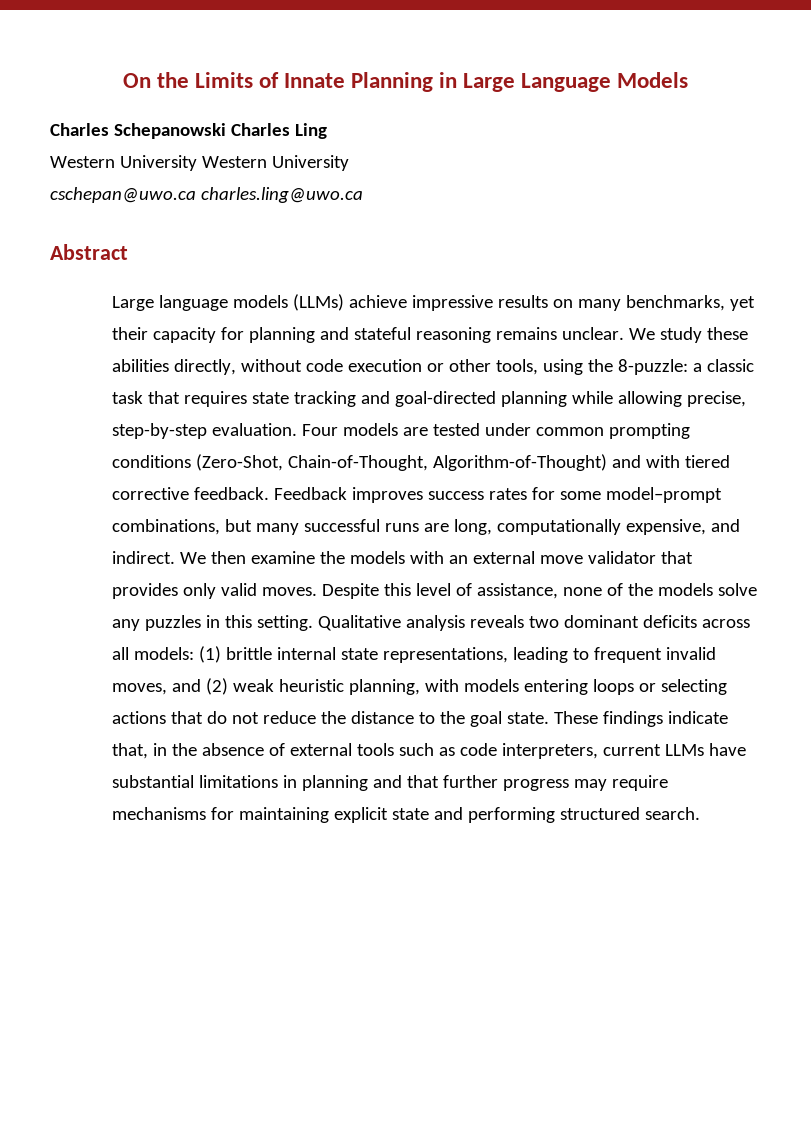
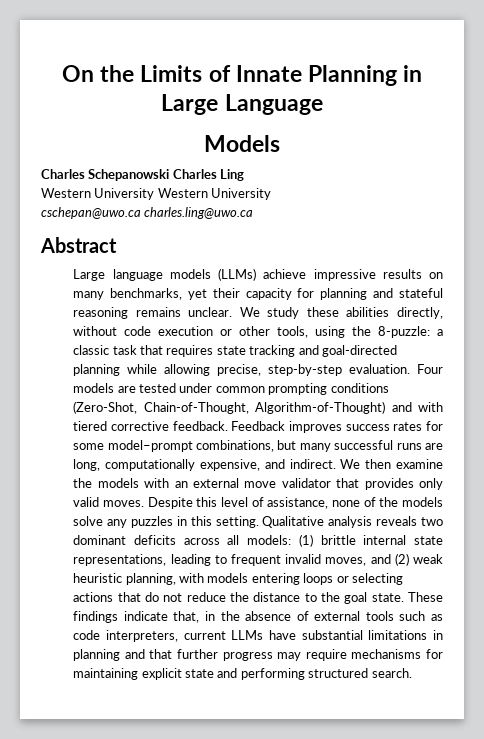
- On the Limits of Innate Planning in Large Language Models
+ On the Limits of Innate Planning in Large Language
+ Models

